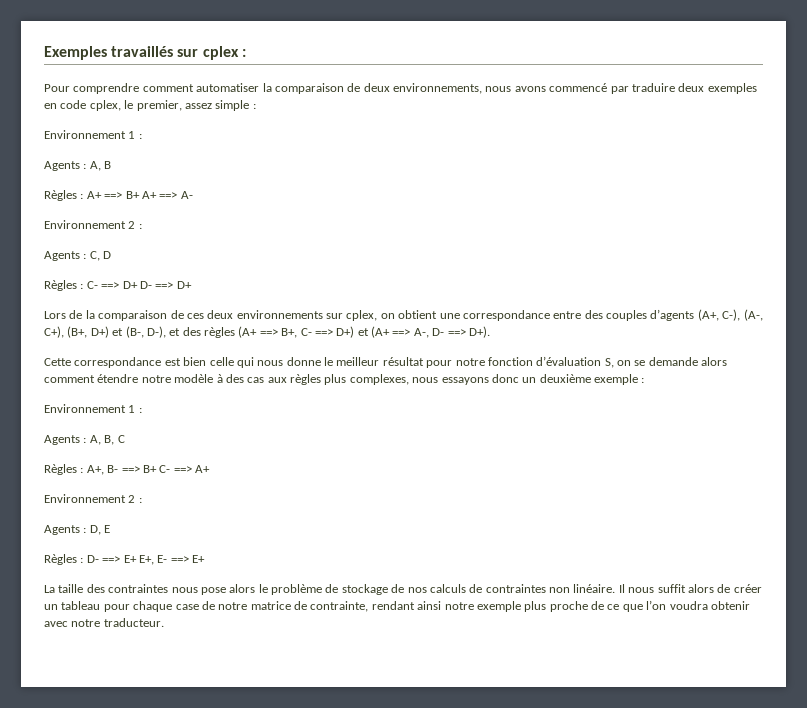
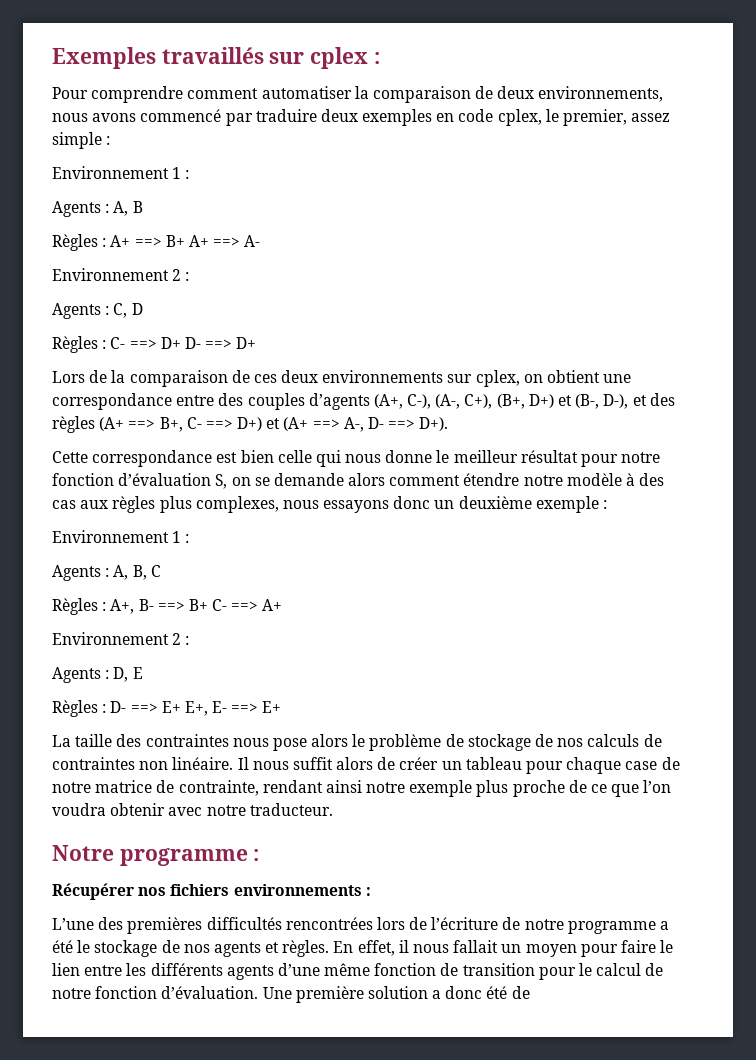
+ Notre programme :
+ Récupérer nos fichiers environnements :
+ L’une des premières difficultés rencontrées lors de l’écriture de notre programme a été le stockage de nos agents et règles. En effet, il nous fallait un moyen pour faire le lien entre les différents agents d’une même fonction de transition pour le calcul de notre fonction d’évaluation. Une première solution a donc été de

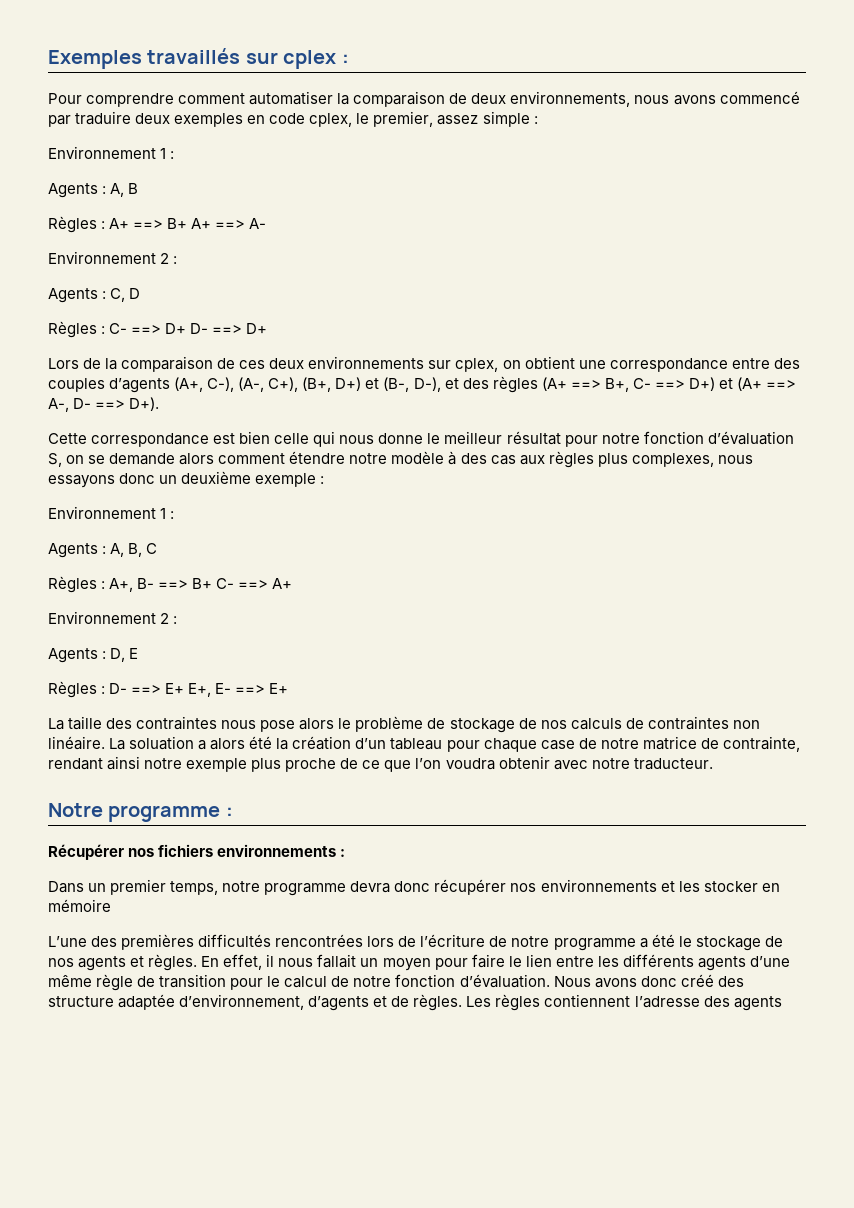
- Il nous suffit alors de créer un tableau pour chaque case de notre matrice de contrainte, rendant ainsi notre exemple plus proche de ce que l’on voudra obtenir avec notre traducteur.
+ La soluation a alors été la création d’un tableau pour chaque case de notre matrice de contrainte, rendant ainsi notre exemple plus proche de ce que l’on voudra obtenir avec notre traducteur.
+ Dans un premier temps, notre programme devra donc récupérer nos environnements et les stocker en mémoire
- En effet, il nous fallait un moyen pour faire le lien entre les différents agents d’une même fonction de transition pour le calcul de notre fonction d’évaluation.
+ En effet, il nous fallait un moyen pour faire le lien entre les différents agents d’une même règle de transition pour le calcul de notre fonction d’évaluation.
- Une première solution a donc été de
+ Nous avons donc créé des structure adaptée d’environnement, d’agents et de règles. Les règles contiennent l’adresse des agents

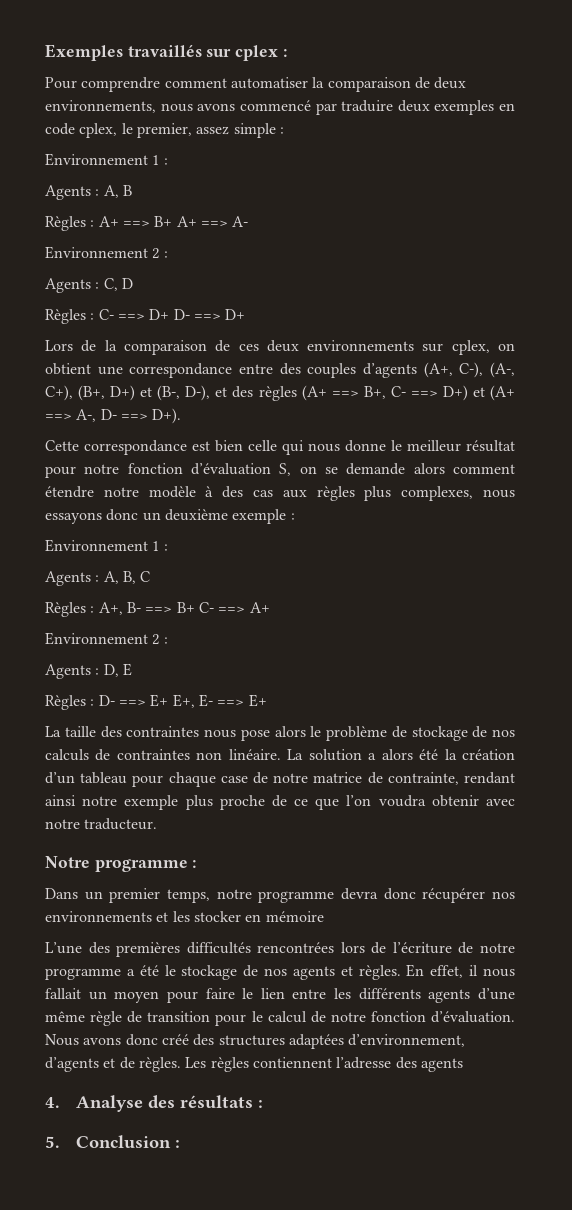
- La soluation a alors été la création d’un tableau pour chaque case de notre matrice de contrainte, rendant ainsi notre exemple plus proche de ce que l’on voudra obtenir avec notre traducteur.
+ La solution a alors été la création d’un tableau pour chaque case de notre matrice de contrainte, rendant ainsi notre exemple plus proche de ce que l’on voudra obtenir avec notre traducteur.
- Récupérer nos fichiers environnements :
- Nous avons donc créé des structure adaptée d’environnement, d’agents et de règles.
+ Nous avons donc créé des structures adaptées d’environnement, d’agents et de règles.
+ 4. Analyse des résultats :
+ 5. Conclusion :

